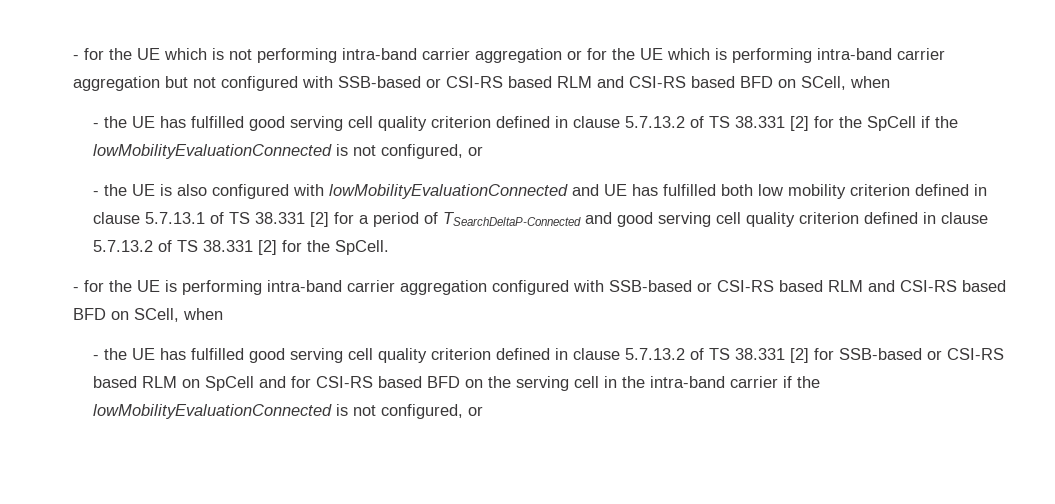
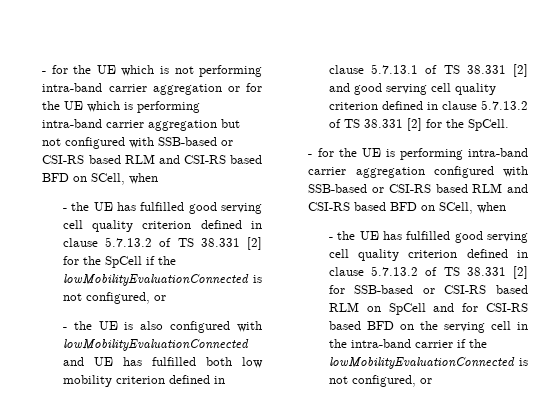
- - the UE is also configured with lowMobilityEvaluationConnected and UE has fulfilled both low mobility criterion defined in clause 5.7.13.1 of TS 38.331 [2] for a period of TSearchDeltaP-Connected and good serving cell quality criterion defined in clause 5.7.13.2 of TS 38.331 [2] for the SpCell.
+ - the UE is also configured with lowMobilityEvaluationConnected and UE has fulfilled both low mobility criterion defined in clause 5.7.13.1 of TS 38.331 [2] and good serving cell quality criterion defined in clause 5.7.13.2 of TS 38.331 [2] for the SpCell.

